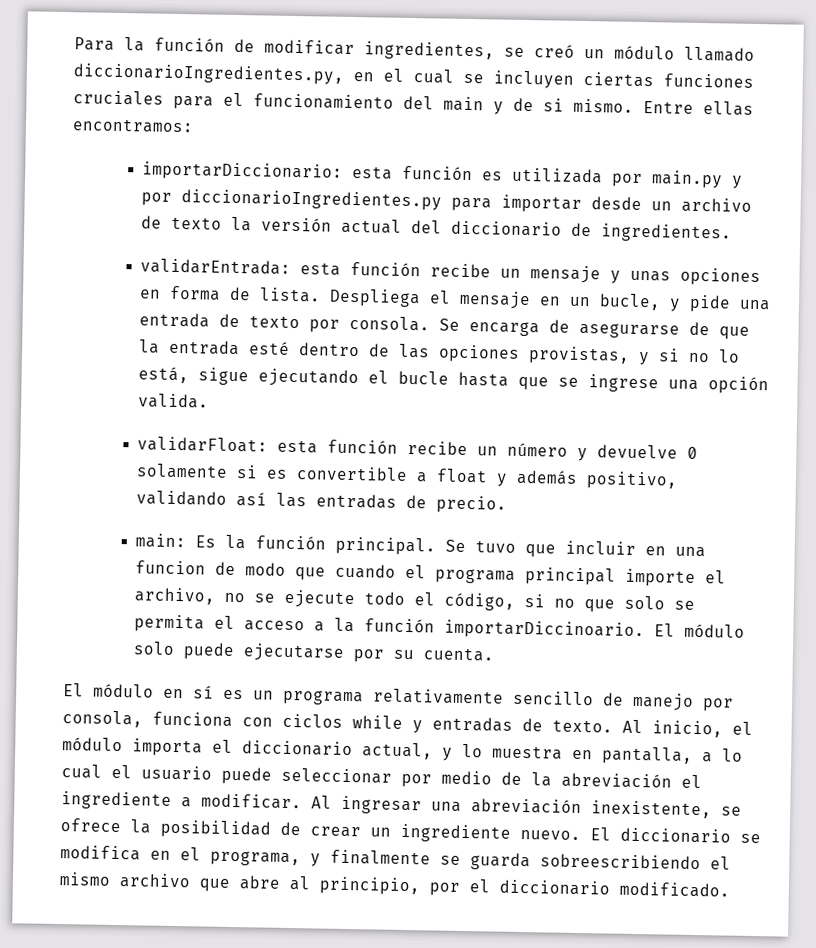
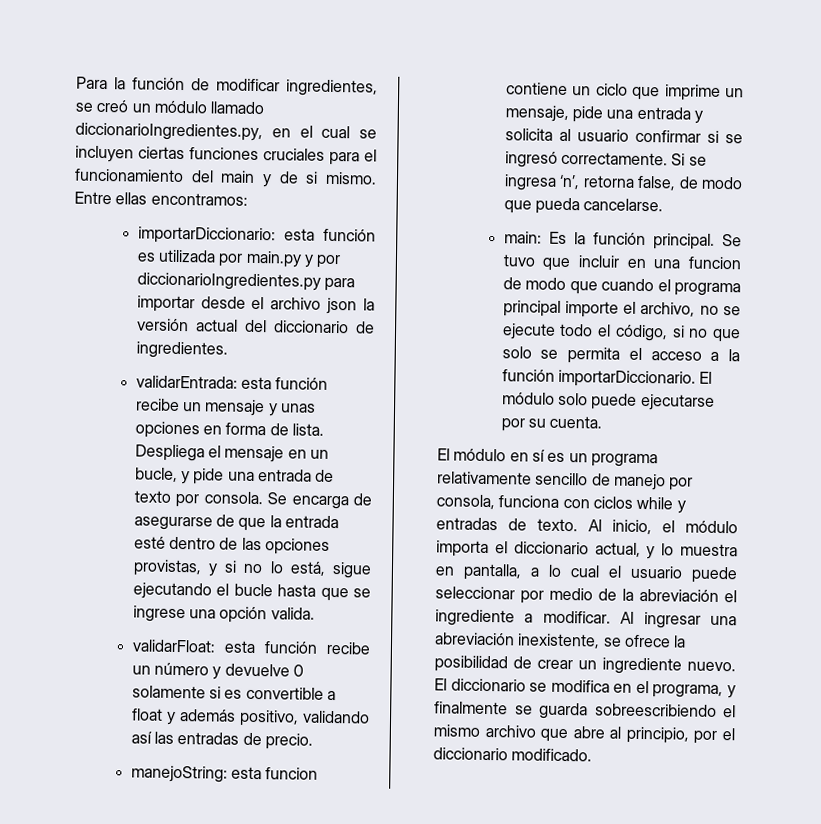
- importarDiccionario: esta función es utilizada por main.py y por diccionarioIngredientes.py para importar desde un archivo de texto la versión actual del diccionario de ingredientes.
+ importarDiccionario: esta función es utilizada por main.py y por diccionarioIngredientes.py para importar desde el archivo json la versión actual del diccionario de ingredientes.
+ manejoString: esta funcion contiene un ciclo que imprime un mensaje, pide una entrada y solicita al usuario confirmar si se ingresó correctamente. Si se ingresa ‘n’, retorna false, de modo que pueda cancelarse.
- Se tuvo que incluir en una funcion de modo que cuando el programa principal importe el archivo, no se ejecute todo el código, si no que solo se permita el acceso a la función importarDiccinoario.
+ Se tuvo que incluir en una funcion de modo que cuando el programa principal importe el archivo, no se ejecute todo el código, si no que solo se permita el acceso a la función importarDiccionario.

